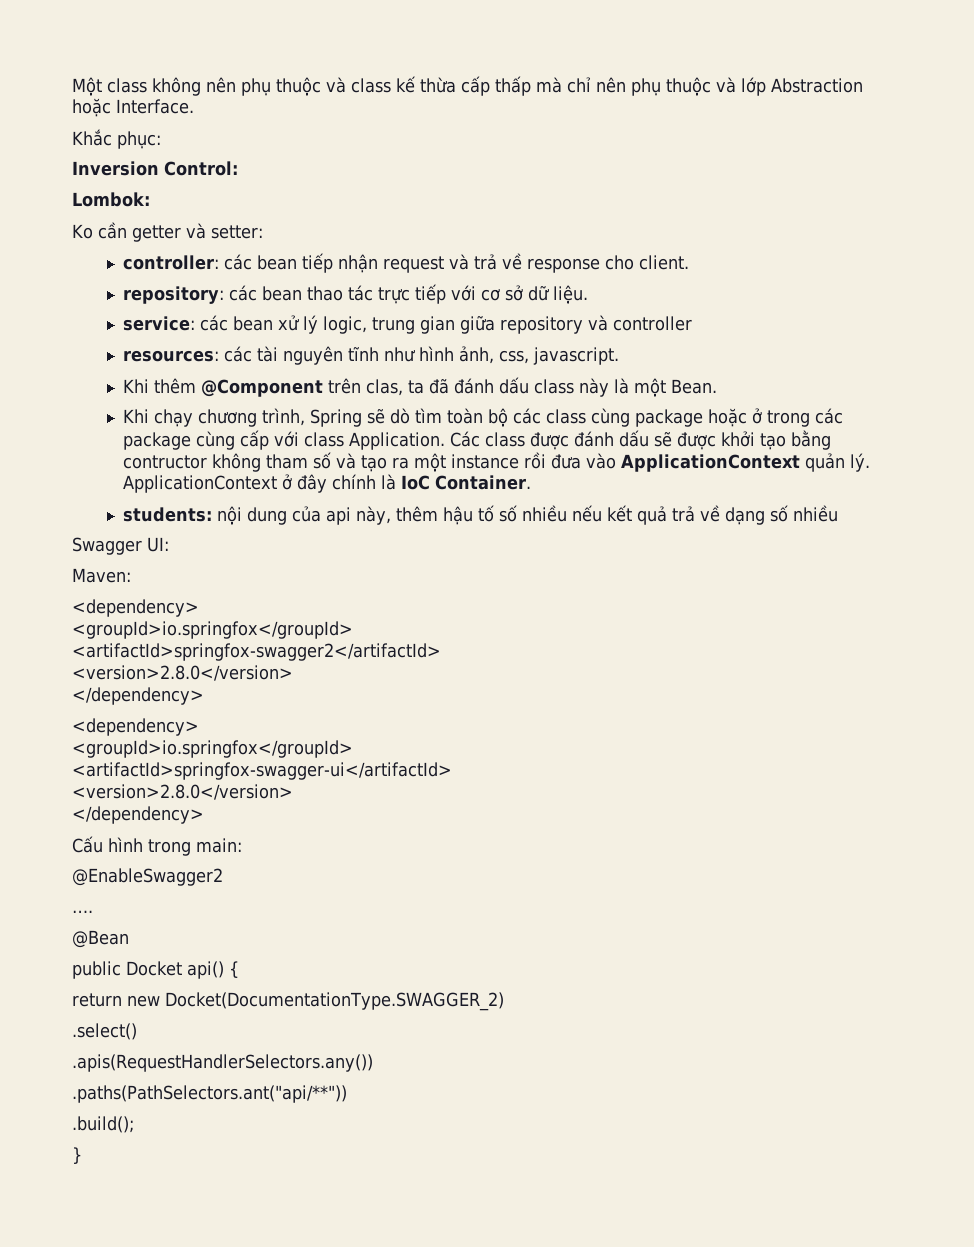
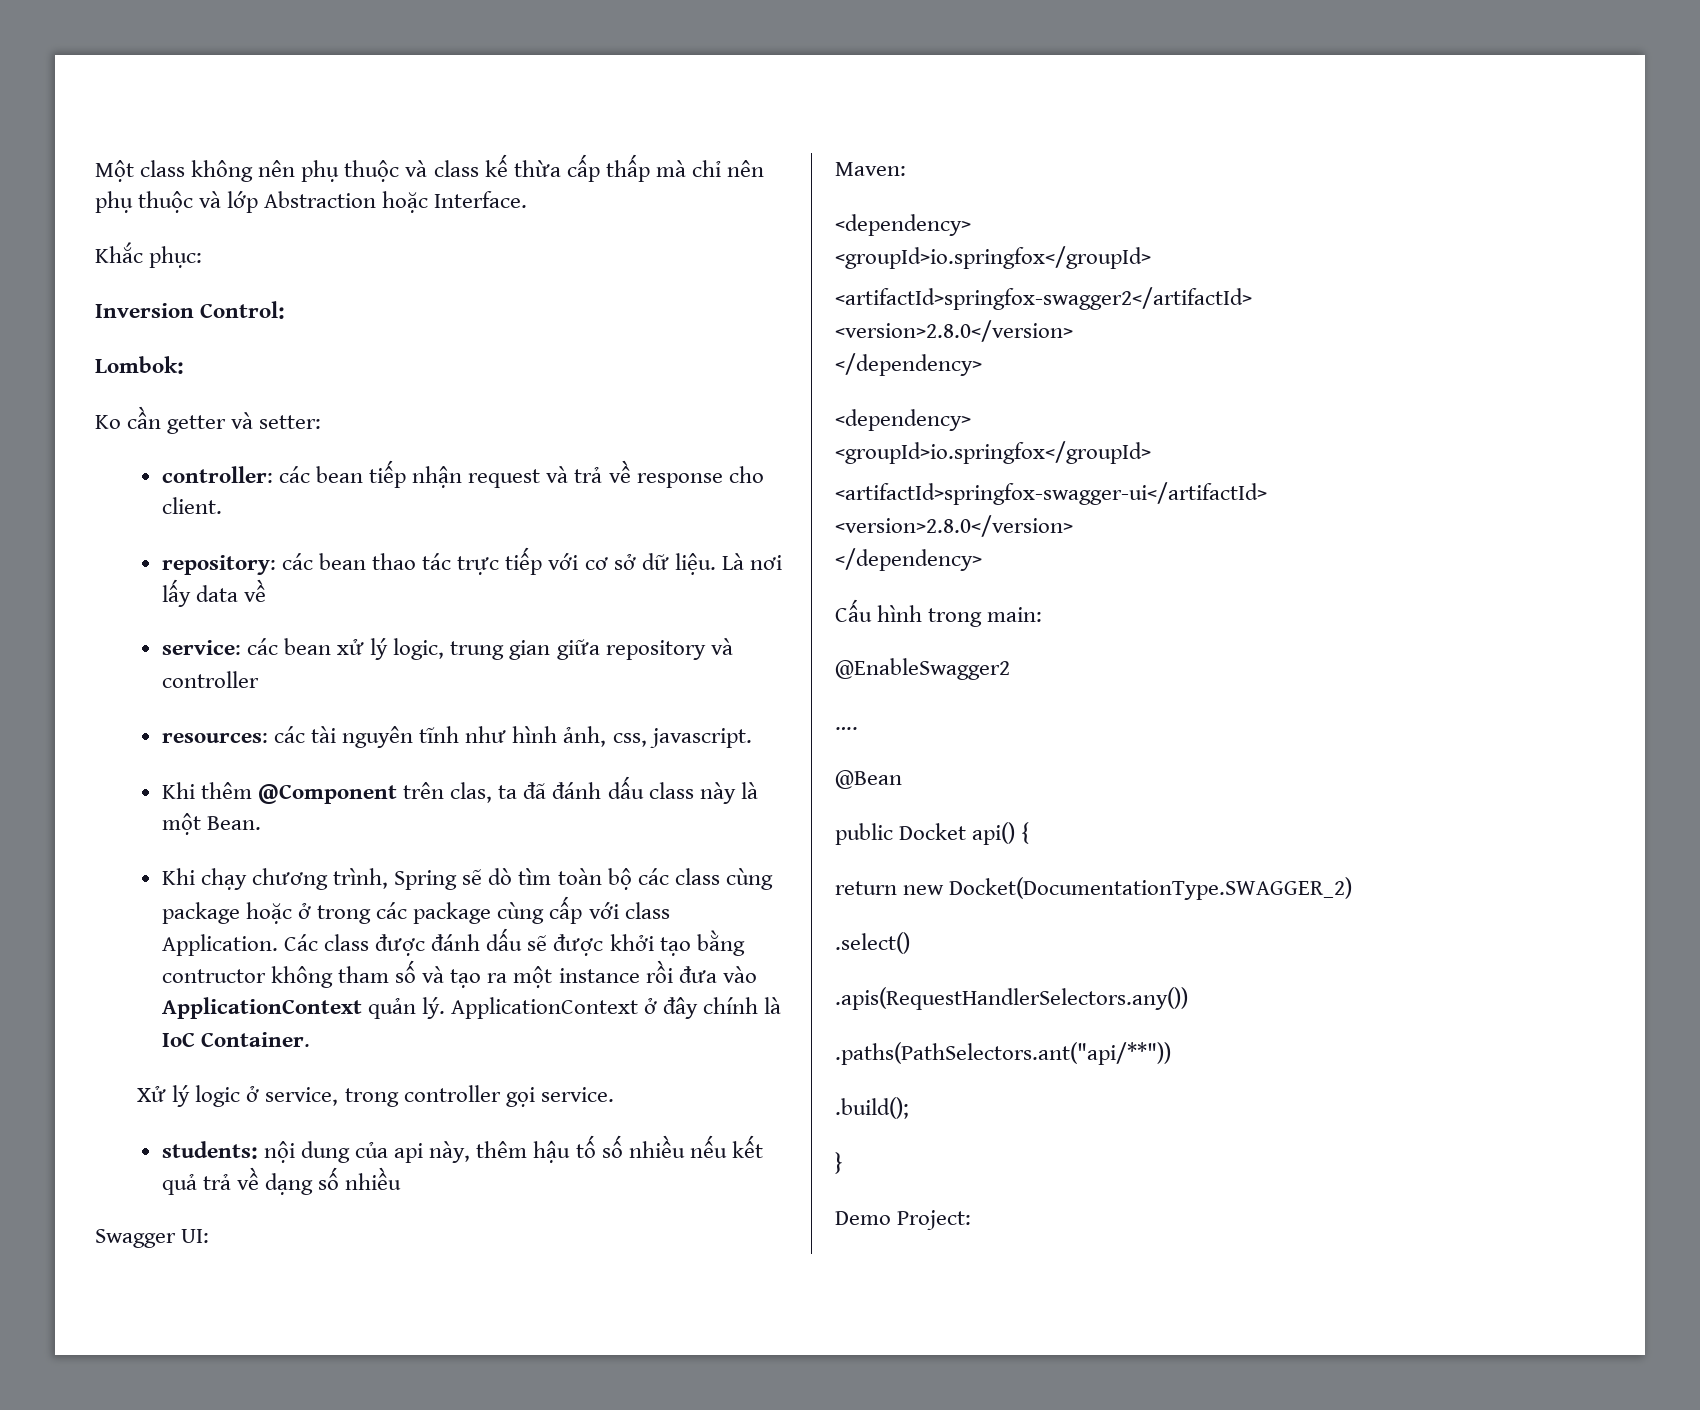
+ Là nơi lấy data về
+ Xử lý logic ở service, trong controller gọi service.
+ Demo Project:

